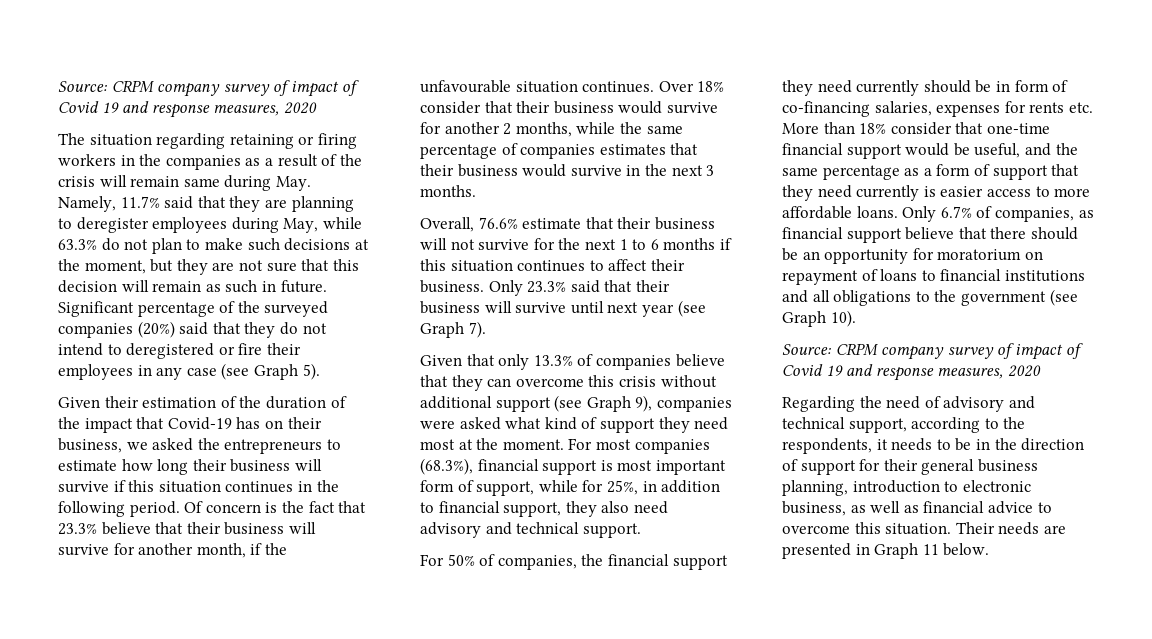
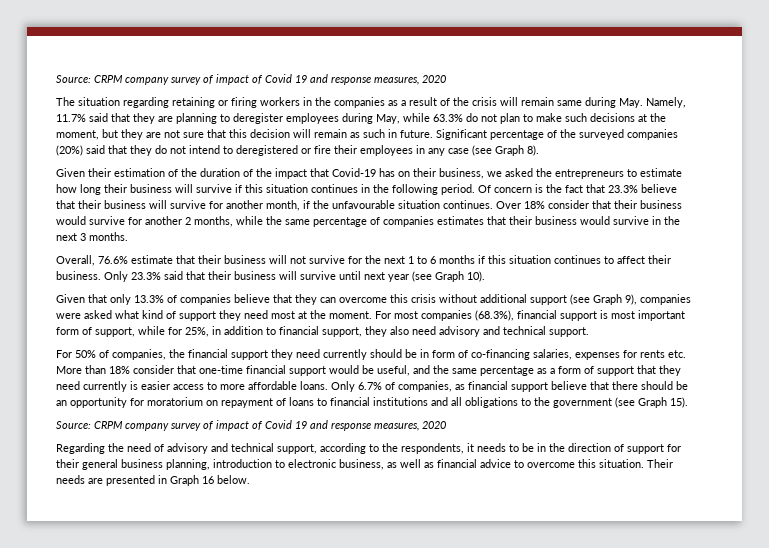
- Significant percentage of the surveyed companies (20%) said that they do not intend to deregistered or fire their employees in any case (see Graph 5).
+ Significant percentage of the surveyed companies (20%) said that they do not intend to deregistered or fire their employees in any case (see Graph 8).
- Only 23.3% said that their business will survive until next year (see Graph 7).
+ Only 23.3% said that their business will survive until next year (see Graph 10).
- Only 6.7% of companies, as financial support believe that there should be an opportunity for moratorium on repayment of loans to financial institutions and all obligations to the government (see Graph 10).
+ Only 6.7% of companies, as financial support believe that there should be an opportunity for moratorium on repayment of loans to financial institutions and all obligations to the government (see Graph 15).
- Their needs are presented in Graph 11 below.
+ Their needs are presented in Graph 16 below.

